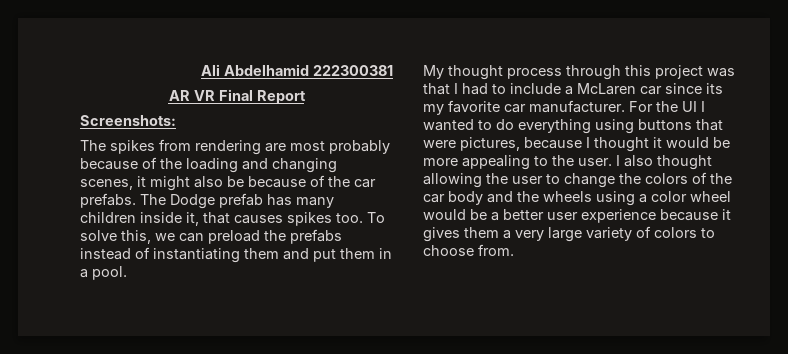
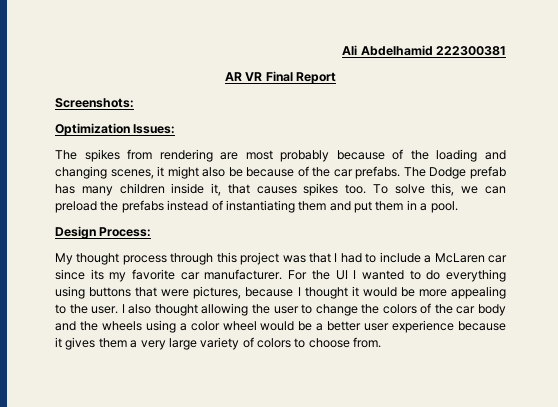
+ Optimization Issues:
+ Design Process:

